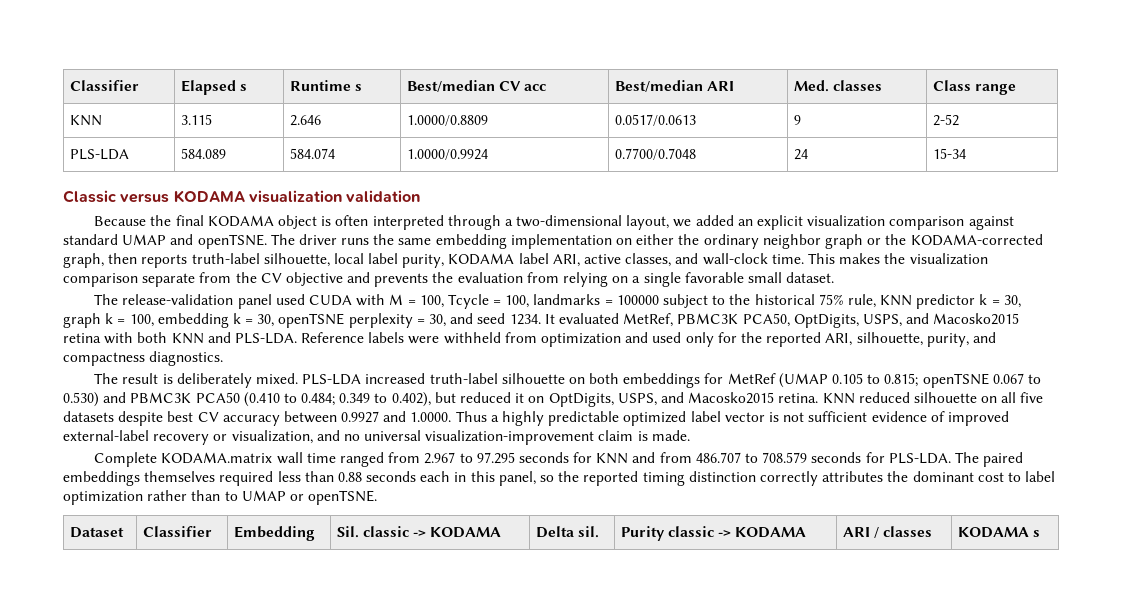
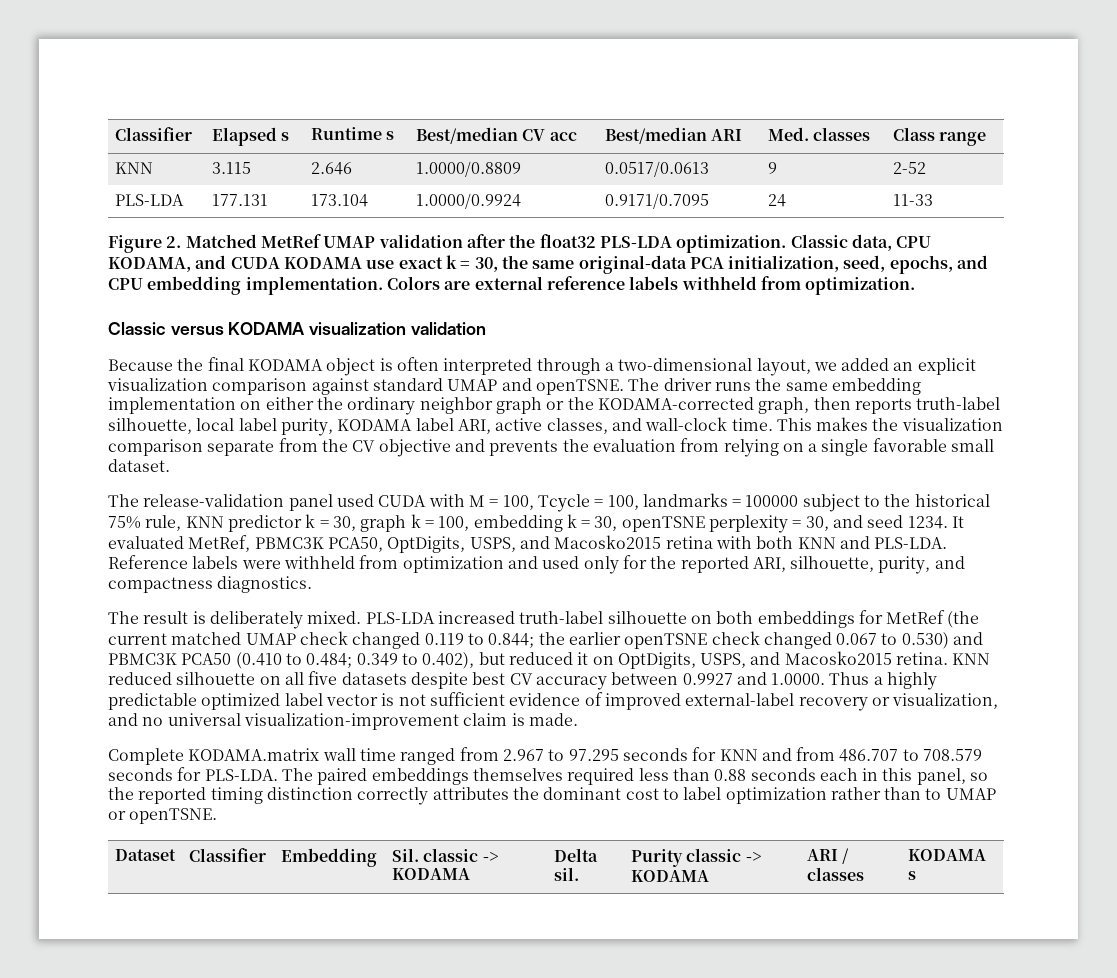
- PLS-LDA | 584.089 | 584.074 | 1.0000/0.9924 | 0.7700/0.7048 | 24 | 15-34
+ PLS-LDA | 177.131 | 173.104 | 1.0000/0.9924 | 0.9171/0.7095 | 24 | 11-33
+ Figure 2. Matched MetRef UMAP validation after the float32 PLS-LDA optimization. Classic data, CPU KODAMA, and CUDA KODAMA use exact k = 30, the same original-data PCA initialization, seed, epochs, and CPU embedding implementation. Colors are external reference labels withheld from optimization.
- PLS-LDA increased truth-label silhouette on both embeddings for MetRef (UMAP 0.105 to 0.815; openTSNE 0.067 to 0.530) and PBMC3K PCA50 (0.410 to 0.484; 0.349 to 0.402), but reduced it on OptDigits, USPS, and Macosko2015 retina.
+ PLS-LDA increased truth-label silhouette on both embeddings for MetRef (the current matched UMAP check changed 0.119 to 0.844; the earlier openTSNE check changed 0.067 to 0.530) and PBMC3K PCA50 (0.410 to 0.484; 0.349 to 0.402), but reduced it on OptDigits, USPS, and Macosko2015 retina.

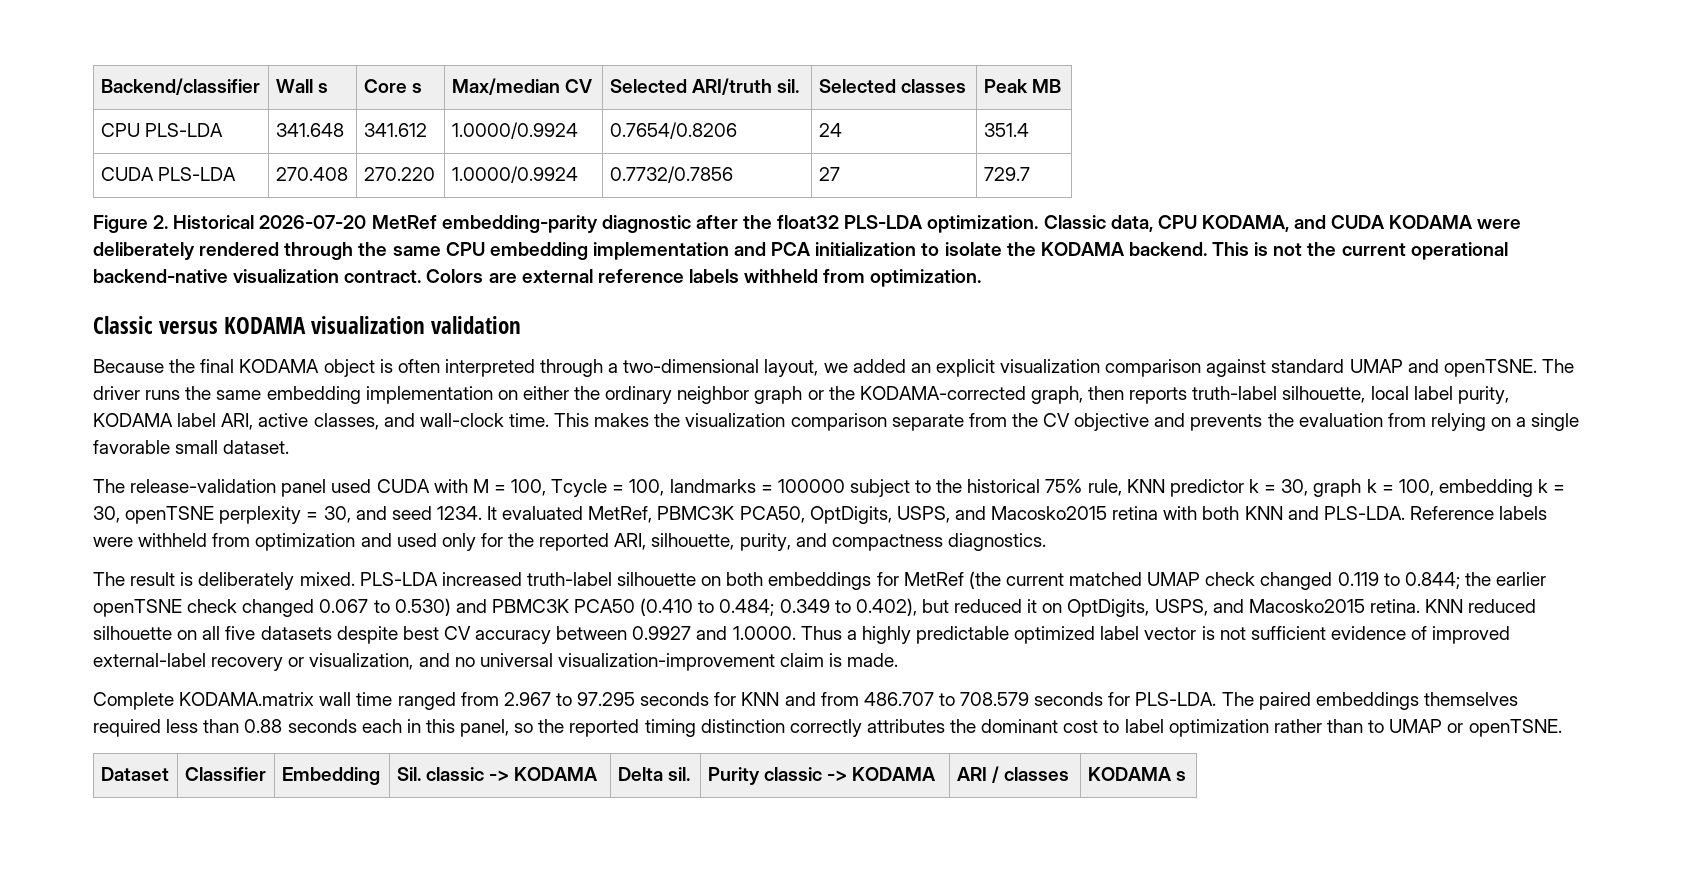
- Classifier | Elapsed s | Runtime s | Best/median CV acc | Best/median ARI | Med. classes | Class range
- KNN | 3.115 | 2.646 | 1.0000/0.8809 | 0.0517/0.0613 | 9 | 2-52
- PLS-LDA | 177.131 | 173.104 | 1.0000/0.9924 | 0.9171/0.7095 | 24 | 11-33
- Figure 2. Matched MetRef UMAP validation after the float32 PLS-LDA optimization.
+ Backend/classifier | Wall s | Core s | Max/median CV | Selected ARI/truth sil. | Selected classes | Peak MB
+ CPU PLS-LDA | 341.648 | 341.612 | 1.0000/0.9924 | 0.7654/0.8206 | 24 | 351.4
+ CUDA PLS-LDA | 270.408 | 270.220 | 1.0000/0.9924 | 0.7732/0.7856 | 27 | 729.7
+ Figure 2. Historical 2026-07-20 MetRef embedding-parity diagnostic after the float32 PLS-LDA optimization.
- Classic data, CPU KODAMA, and CUDA KODAMA use exact k = 30, the same original-data PCA initialization, seed, epochs, and CPU embedding implementation.
+ Classic data, CPU KODAMA, and CUDA KODAMA were deliberately rendered through the same CPU embedding implementation and PCA initialization to isolate the KODAMA backend. This is not the current operational backend-native visualization contract.

